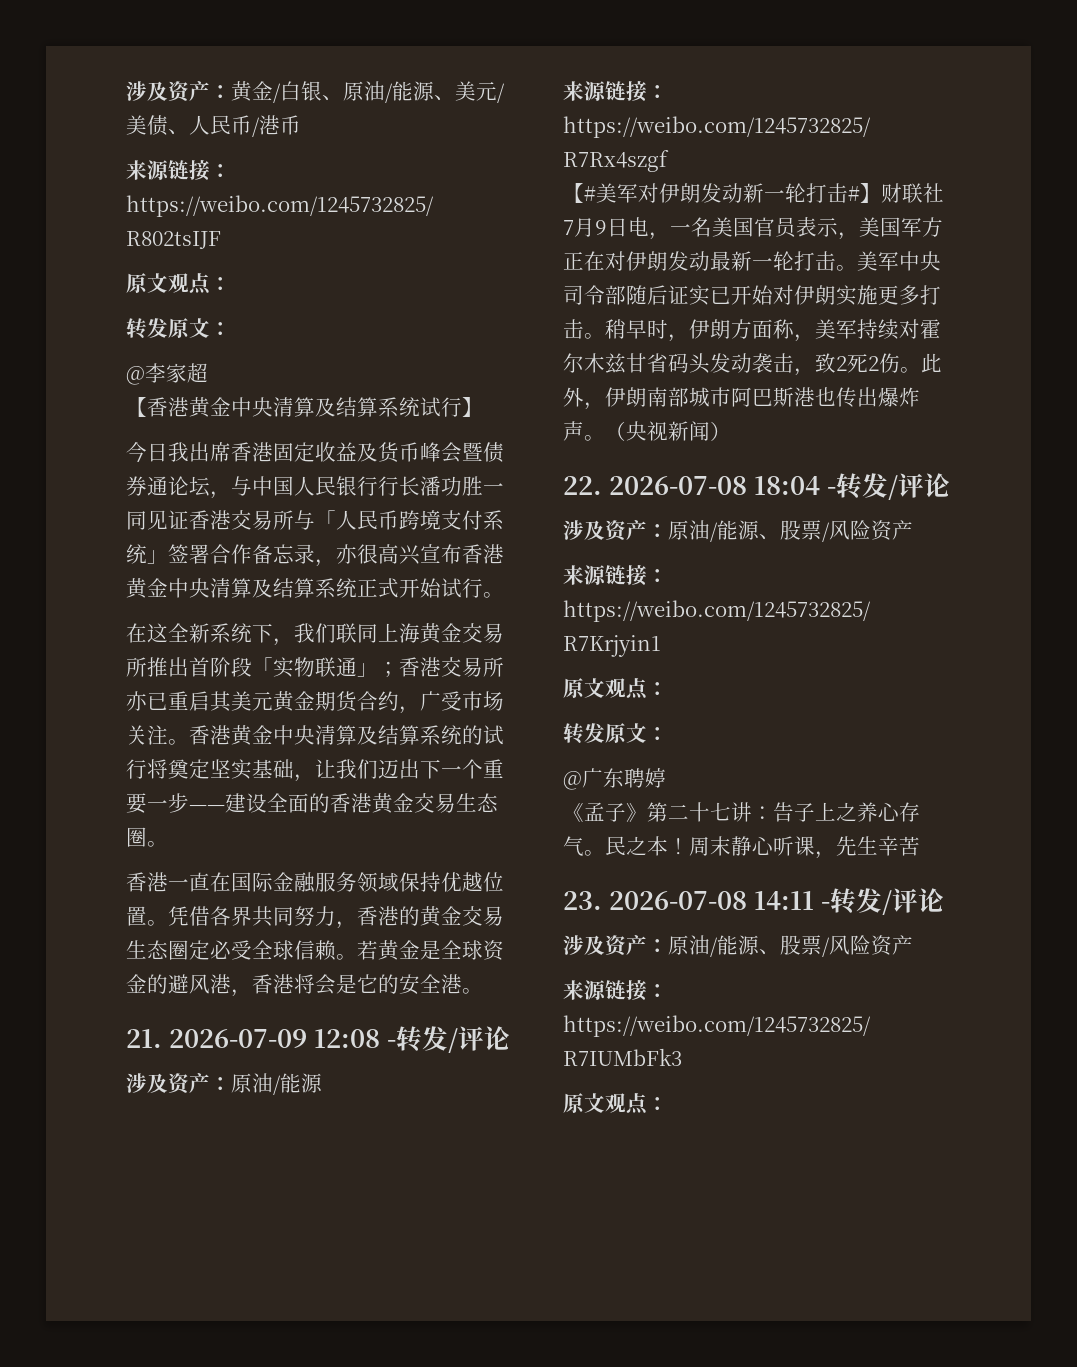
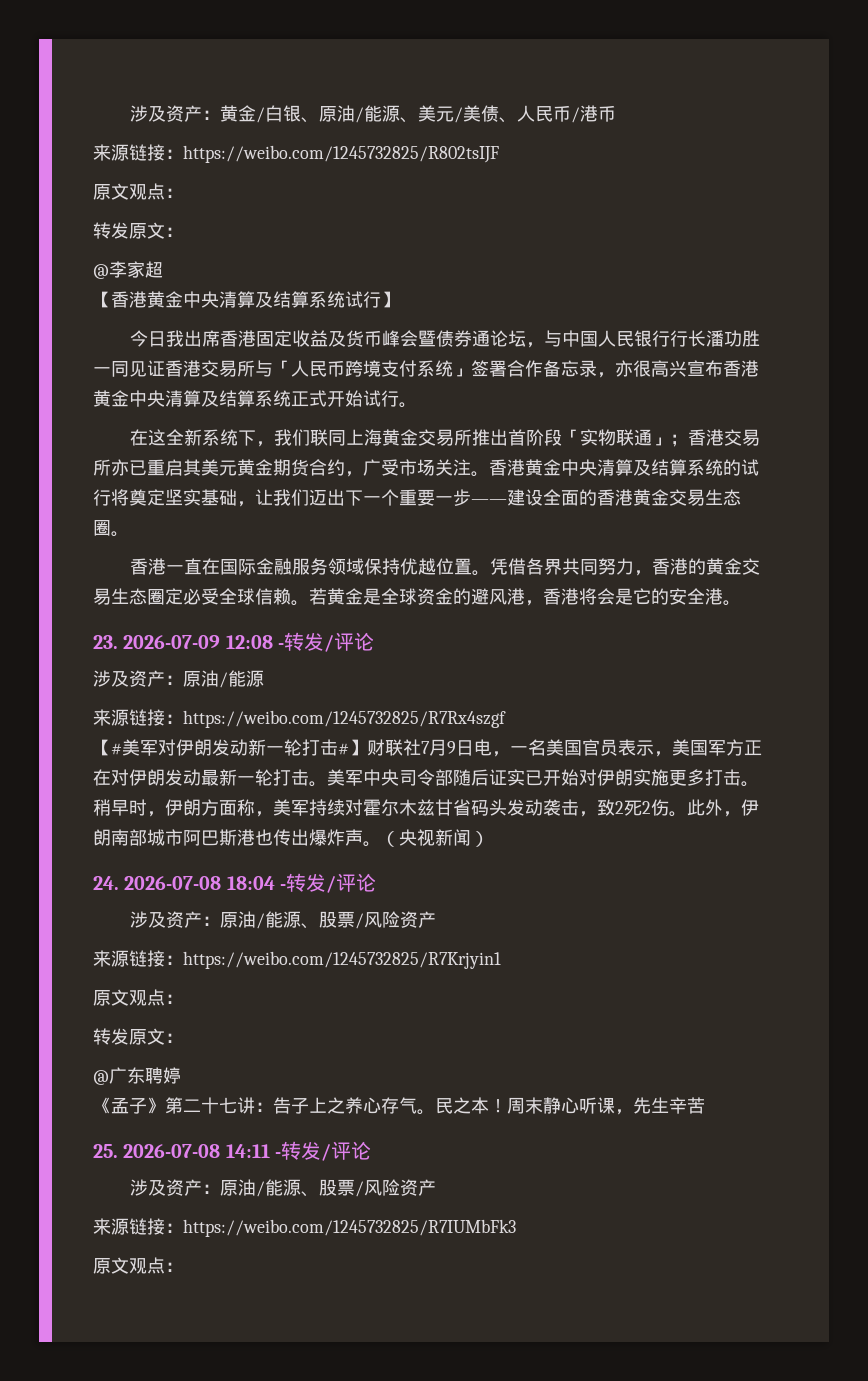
- 21. 2026-07-09 12:08 -转发/评论
+ 23. 2026-07-09 12:08 -转发/评论
- 22. 2026-07-08 18:04 -转发/评论
+ 24. 2026-07-08 18:04 -转发/评论
- 23. 2026-07-08 14:11 -转发/评论
+ 25. 2026-07-08 14:11 -转发/评论

